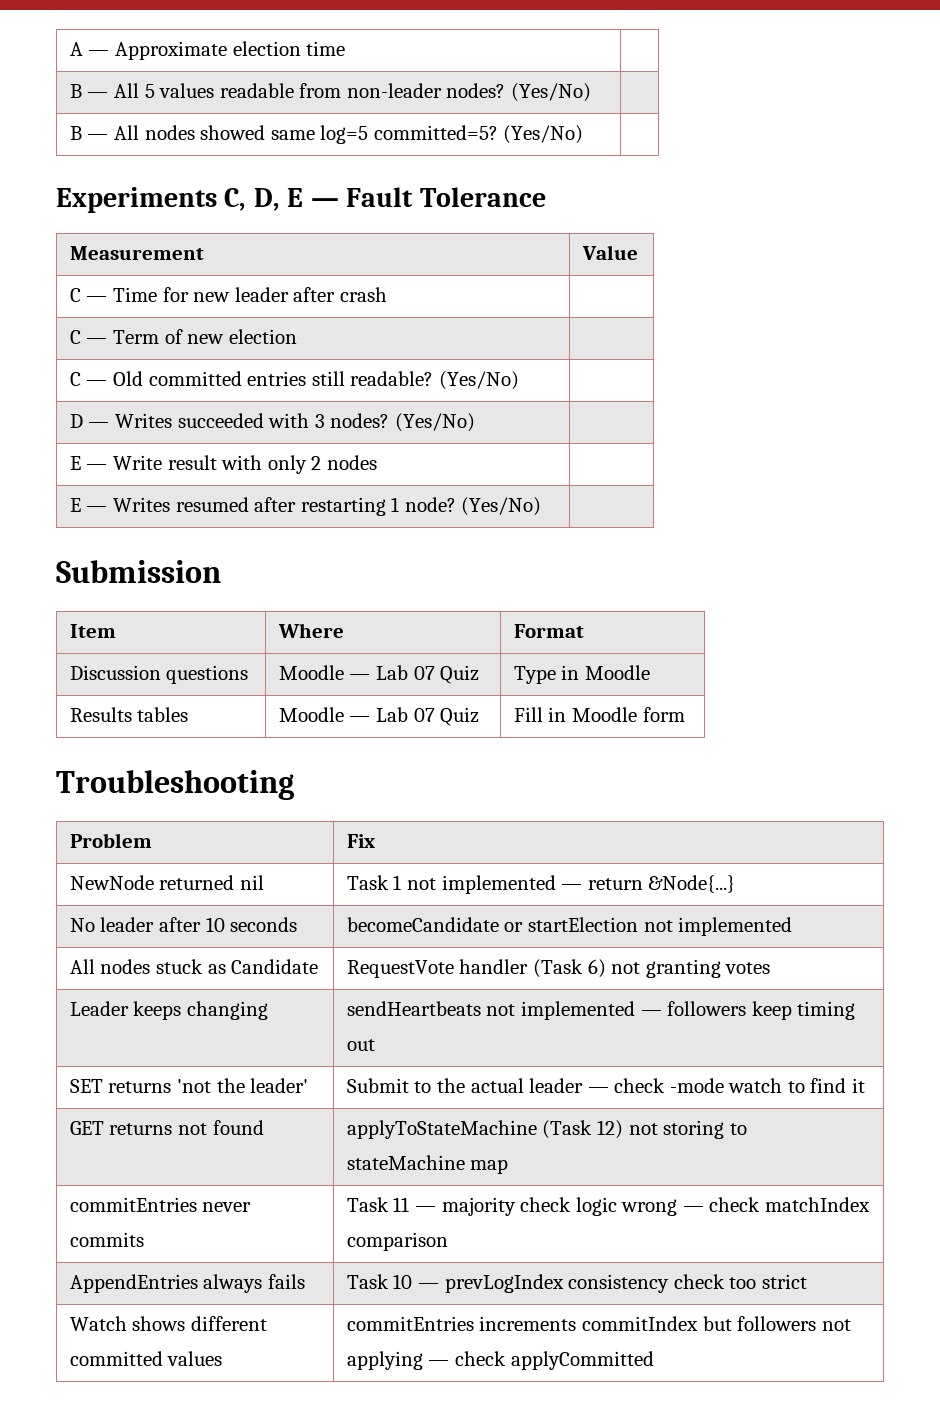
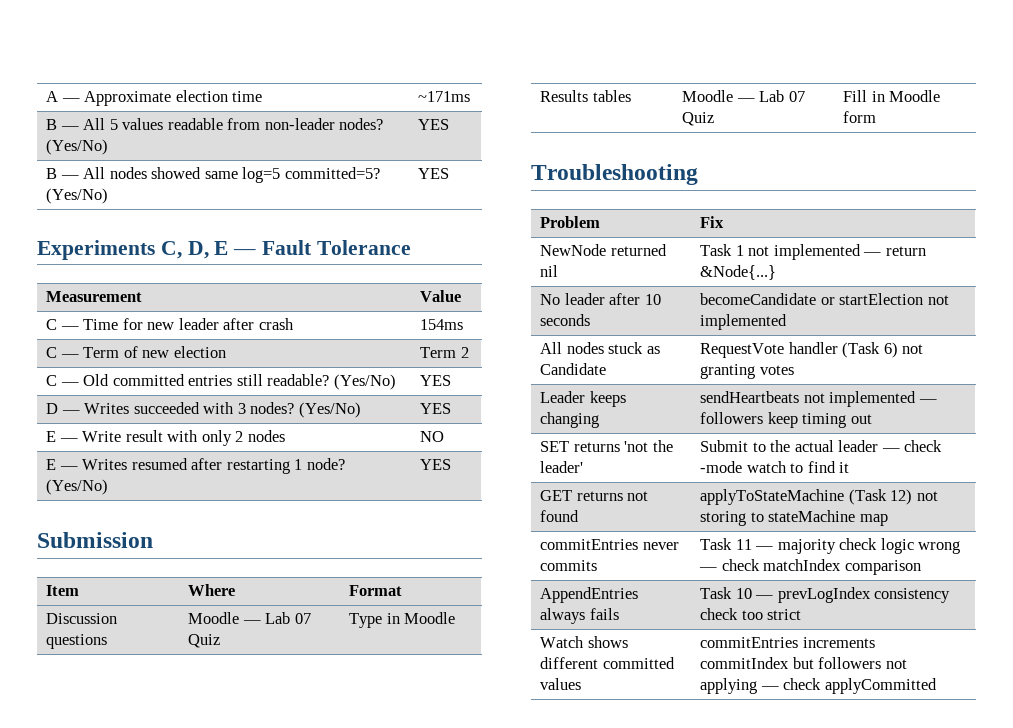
- A — Approximate election time |
+ A — Approximate election time | ~171ms
- B — All 5 values readable from non-leader nodes? (Yes/No) |
+ B — All 5 values readable from non-leader nodes? (Yes/No) | YES
- B — All nodes showed same log=5 committed=5? (Yes/No) |
+ B — All nodes showed same log=5 committed=5? (Yes/No) | YES
- C — Time for new leader after crash |
+ C — Time for new leader after crash | 154ms
- C — Term of new election |
+ C — Term of new election | Term 2
- C — Old committed entries still readable? (Yes/No) |
+ C — Old committed entries still readable? (Yes/No) | YES
- D — Writes succeeded with 3 nodes? (Yes/No) |
+ D — Writes succeeded with 3 nodes? (Yes/No) | YES
- E — Write result with only 2 nodes |
+ E — Write result with only 2 nodes | NO
- E — Writes resumed after restarting 1 node? (Yes/No) |
+ E — Writes resumed after restarting 1 node? (Yes/No) | YES

